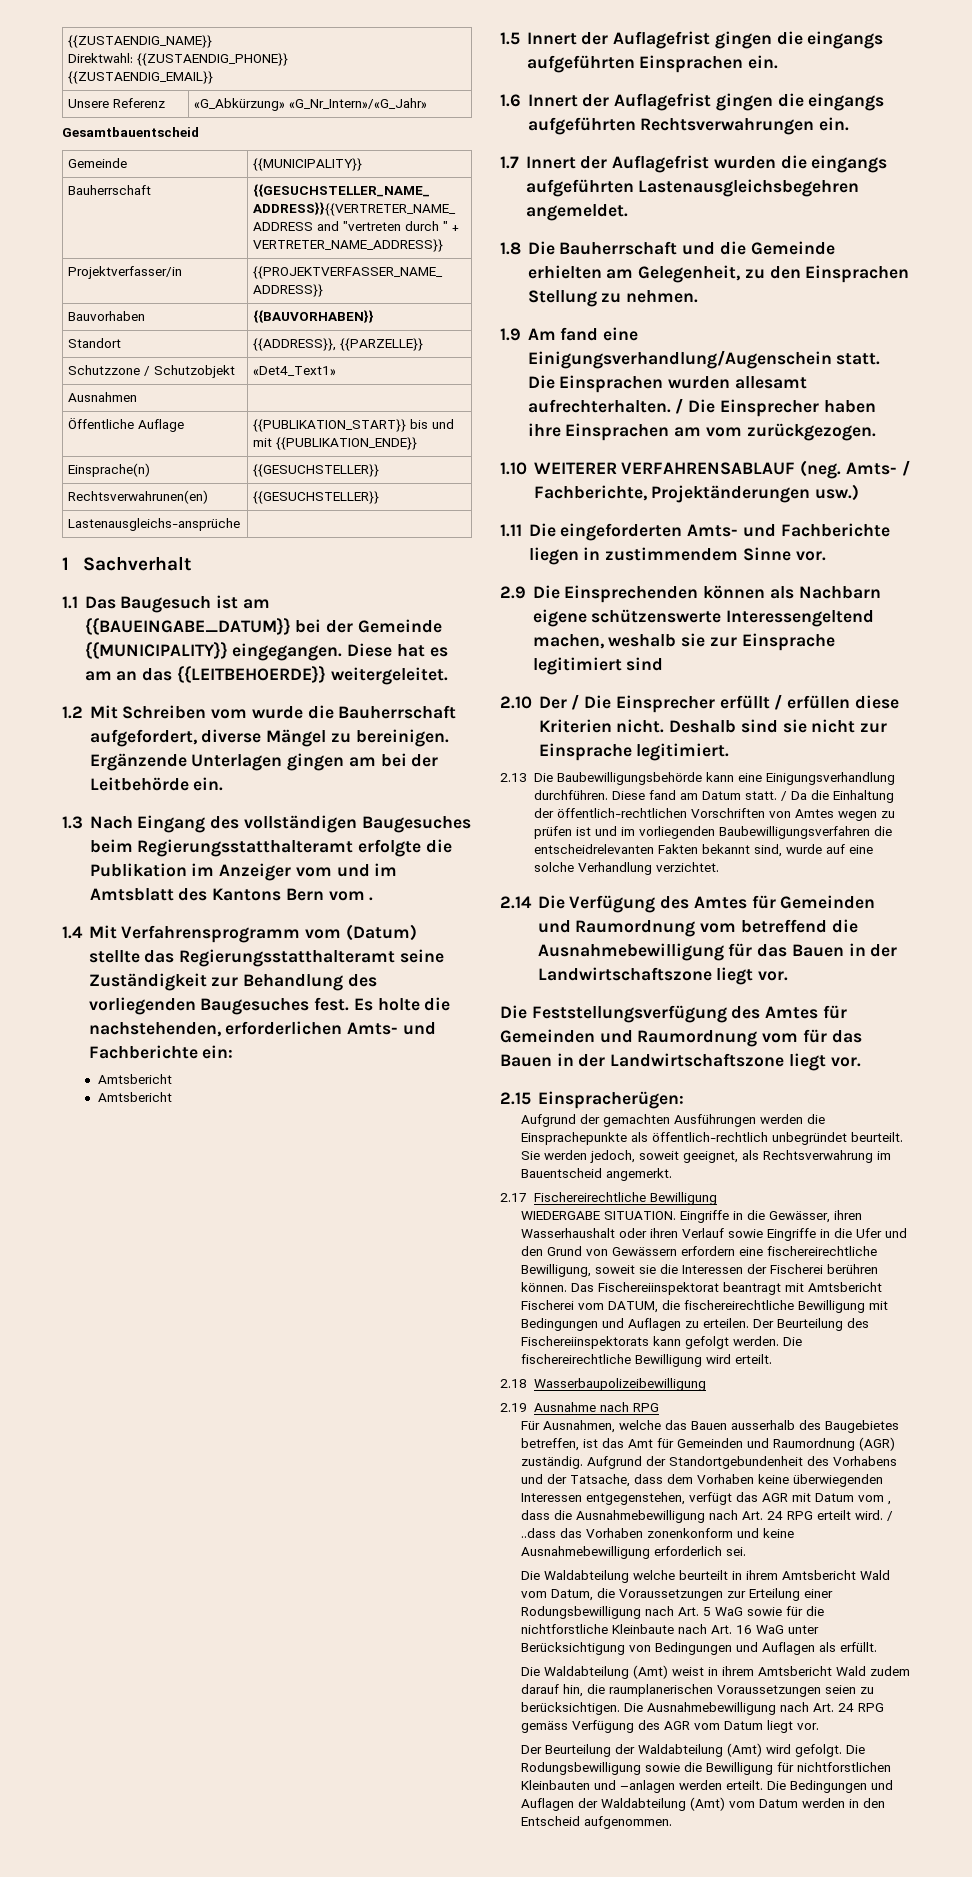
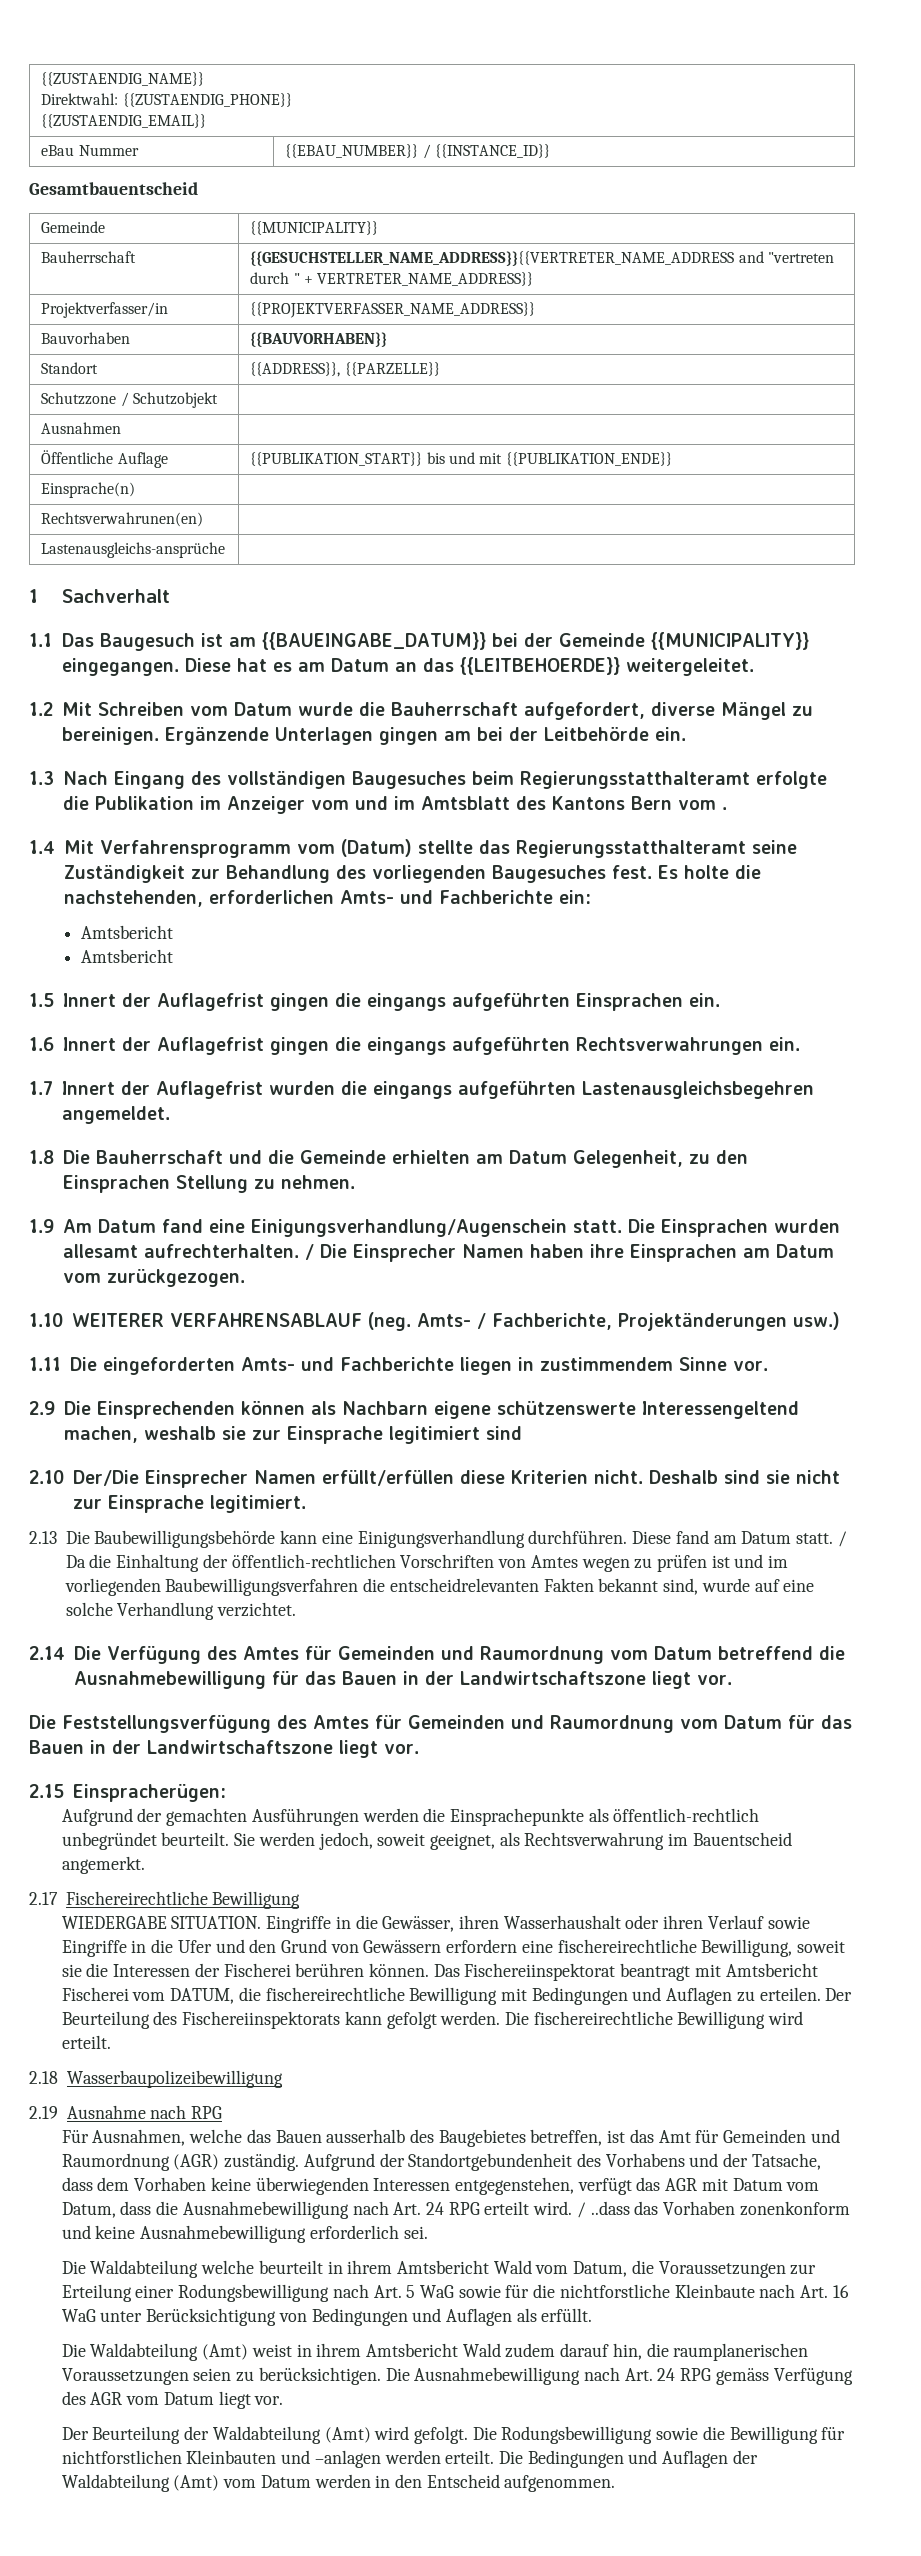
- Unsere Referenz | «G_Abkürzung» «G_Nr_Intern»/«G_Jahr»
+ eBau Nummer | {{EBAU_NUMBER}} / {{INSTANCE_ID}}
- Schutzzone / Schutzobjekt | «Det4_Text1»
+ Schutzzone / Schutzobjekt |
- Einsprache(n) | {{GESUCHSTELLER}}
+ Einsprache(n) |
- Rechtsverwahrunen(en) | {{GESUCHSTELLER}}
+ Rechtsverwahrunen(en) |
- Diese hat es am an das {{LEITBEHOERDE}} weitergeleitet.
+ Diese hat es am Datum an das {{LEITBEHOERDE}} weitergeleitet.
- 1.2 Mit Schreiben vom wurde die Bauherrschaft aufgefordert, diverse Mängel zu bereinigen.
+ 1.2 Mit Schreiben vom Datum wurde die Bauherrschaft aufgefordert, diverse Mängel zu bereinigen.
- 1.8 Die Bauherrschaft und die Gemeinde erhielten am Gelegenheit, zu den Einsprachen Stellung zu nehmen.
+ 1.8 Die Bauherrschaft und die Gemeinde erhielten am Datum Gelegenheit, zu den Einsprachen Stellung zu nehmen.
- 1.9 Am fand eine Einigungsverhandlung/Augenschein statt.
+ 1.9 Am Datum fand eine Einigungsverhandlung/Augenschein statt.
- / Die Einsprecher haben ihre Einsprachen am vom zurückgezogen.
+ / Die Einsprecher Namen haben ihre Einsprachen am Datum vom zurückgezogen.
- 2.10 Der / Die Einsprecher erfüllt / erfüllen diese Kriterien nicht.
+ 2.10 Der/Die Einsprecher Namen erfüllt/erfüllen diese Kriterien nicht.
- 2.14 Die Verfügung des Amtes für Gemeinden und Raumordnung vom betreffend die Ausnahmebewilligung für das Bauen in der Landwirtschaftszone liegt vor.
+ 2.14 Die Verfügung des Amtes für Gemeinden und Raumordnung vom Datum betreffend die Ausnahmebewilligung für das Bauen in der Landwirtschaftszone liegt vor.
- Die Feststellungsverfügung des Amtes für Gemeinden und Raumordnung vom für das Bauen in der Landwirtschaftszone liegt vor.
+ Die Feststellungsverfügung des Amtes für Gemeinden und Raumordnung vom Datum für das Bauen in der Landwirtschaftszone liegt vor.
- Aufgrund der Standortgebundenheit des Vorhabens und der Tatsache, dass dem Vorhaben keine überwiegenden Interessen entgegenstehen, verfügt das AGR mit Datum vom , dass die Ausnahmebewilligung nach Art. 24 RPG erteilt wird.
+ Aufgrund der Standortgebundenheit des Vorhabens und der Tatsache, dass dem Vorhaben keine überwiegenden Interessen entgegenstehen, verfügt das AGR mit Datum vom Datum, dass die Ausnahmebewilligung nach Art. 24 RPG erteilt wird.

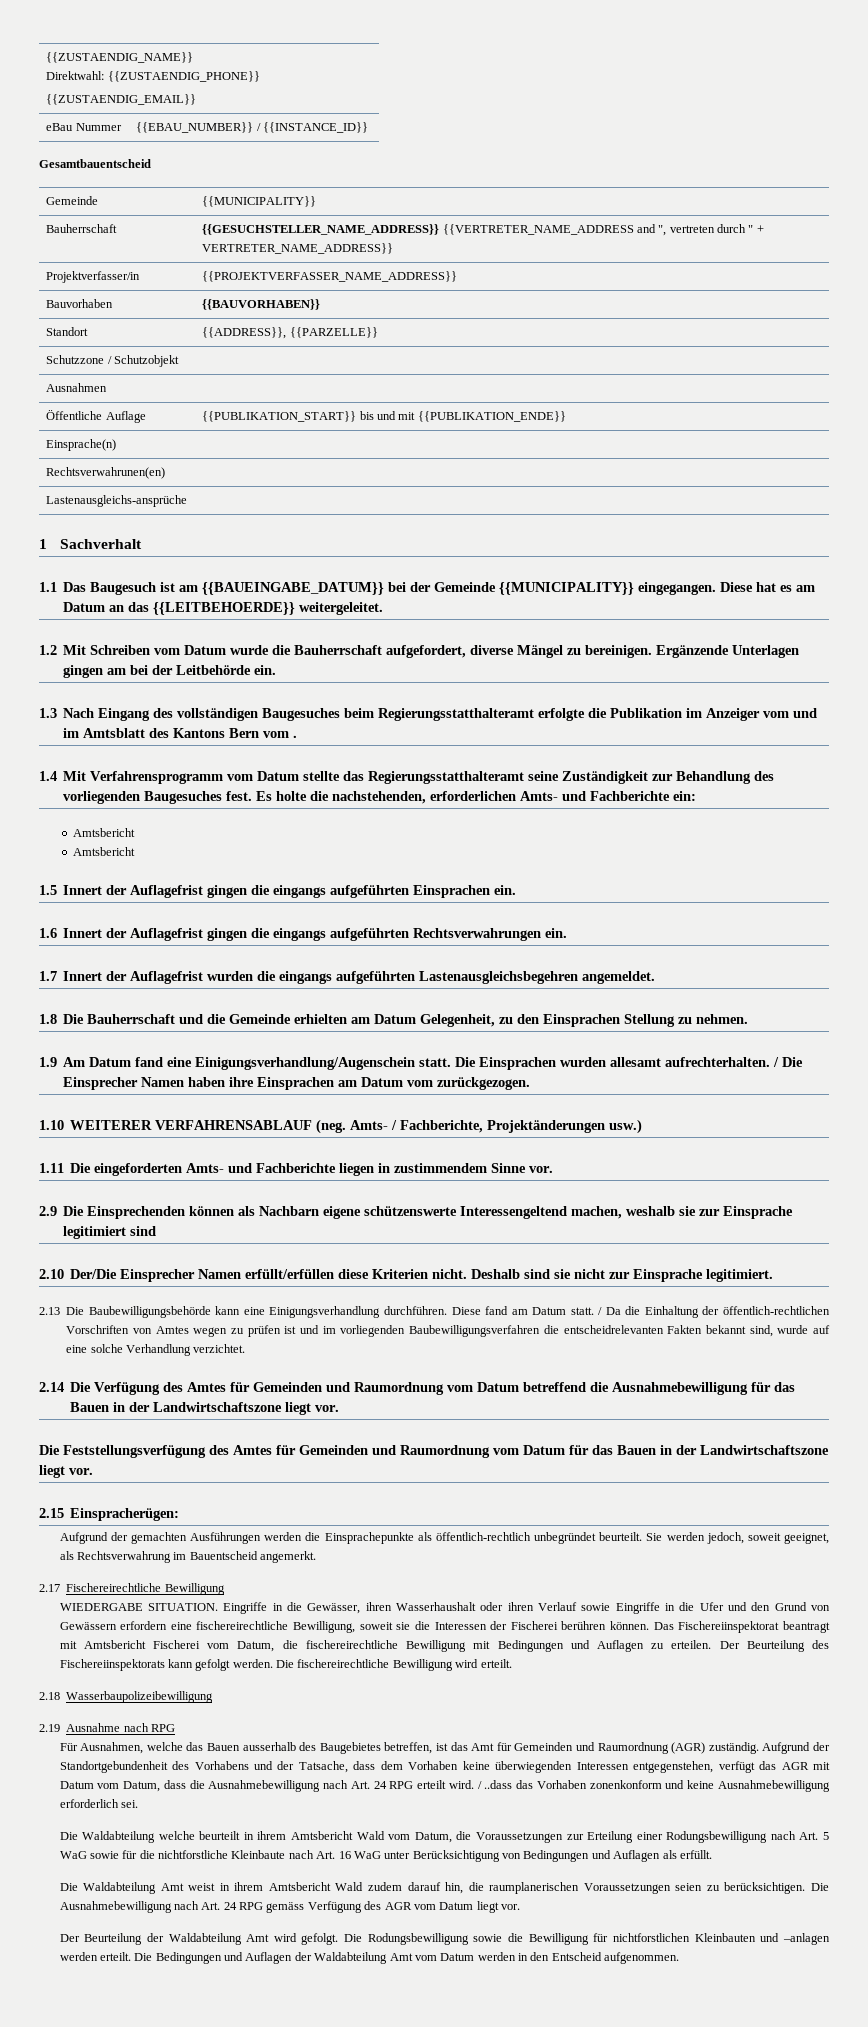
- Bauherrschaft | {{GESUCHSTELLER_NAME_ADDRESS}}{{VERTRETER_NAME_ADDRESS and "vertreten durch " + VERTRETER_NAME_ADDRESS}}
+ Bauherrschaft | {{GESUCHSTELLER_NAME_ADDRESS}} {{VERTRETER_NAME_ADDRESS and ", vertreten durch " + VERTRETER_NAME_ADDRESS}}
- 1.4 Mit Verfahrensprogramm vom (Datum) stellte das Regierungsstatthalteramt seine Zuständigkeit zur Behandlung des vorliegenden Baugesuches fest.
+ 1.4 Mit Verfahrensprogramm vom Datum stellte das Regierungsstatthalteramt seine Zuständigkeit zur Behandlung des vorliegenden Baugesuches fest.
- Das Fischereiinspektorat beantragt mit Amtsbericht Fischerei vom DATUM, die fischereirechtliche Bewilligung mit Bedingungen und Auflagen zu erteilen.
+ Das Fischereiinspektorat beantragt mit Amtsbericht Fischerei vom Datum, die fischereirechtliche Bewilligung mit Bedingungen und Auflagen zu erteilen.
- Die Waldabteilung (Amt) weist in ihrem Amtsbericht Wald zudem darauf hin, die raumplanerischen Voraussetzungen seien zu berücksichtigen.
+ Die Waldabteilung Amt weist in ihrem Amtsbericht Wald zudem darauf hin, die raumplanerischen Voraussetzungen seien zu berücksichtigen.
- Der Beurteilung der Waldabteilung (Amt) wird gefolgt.
+ Der Beurteilung der Waldabteilung Amt wird gefolgt.
- Die Bedingungen und Auflagen der Waldabteilung (Amt) vom Datum werden in den Entscheid aufgenommen.
+ Die Bedingungen und Auflagen der Waldabteilung Amt vom Datum werden in den Entscheid aufgenommen.

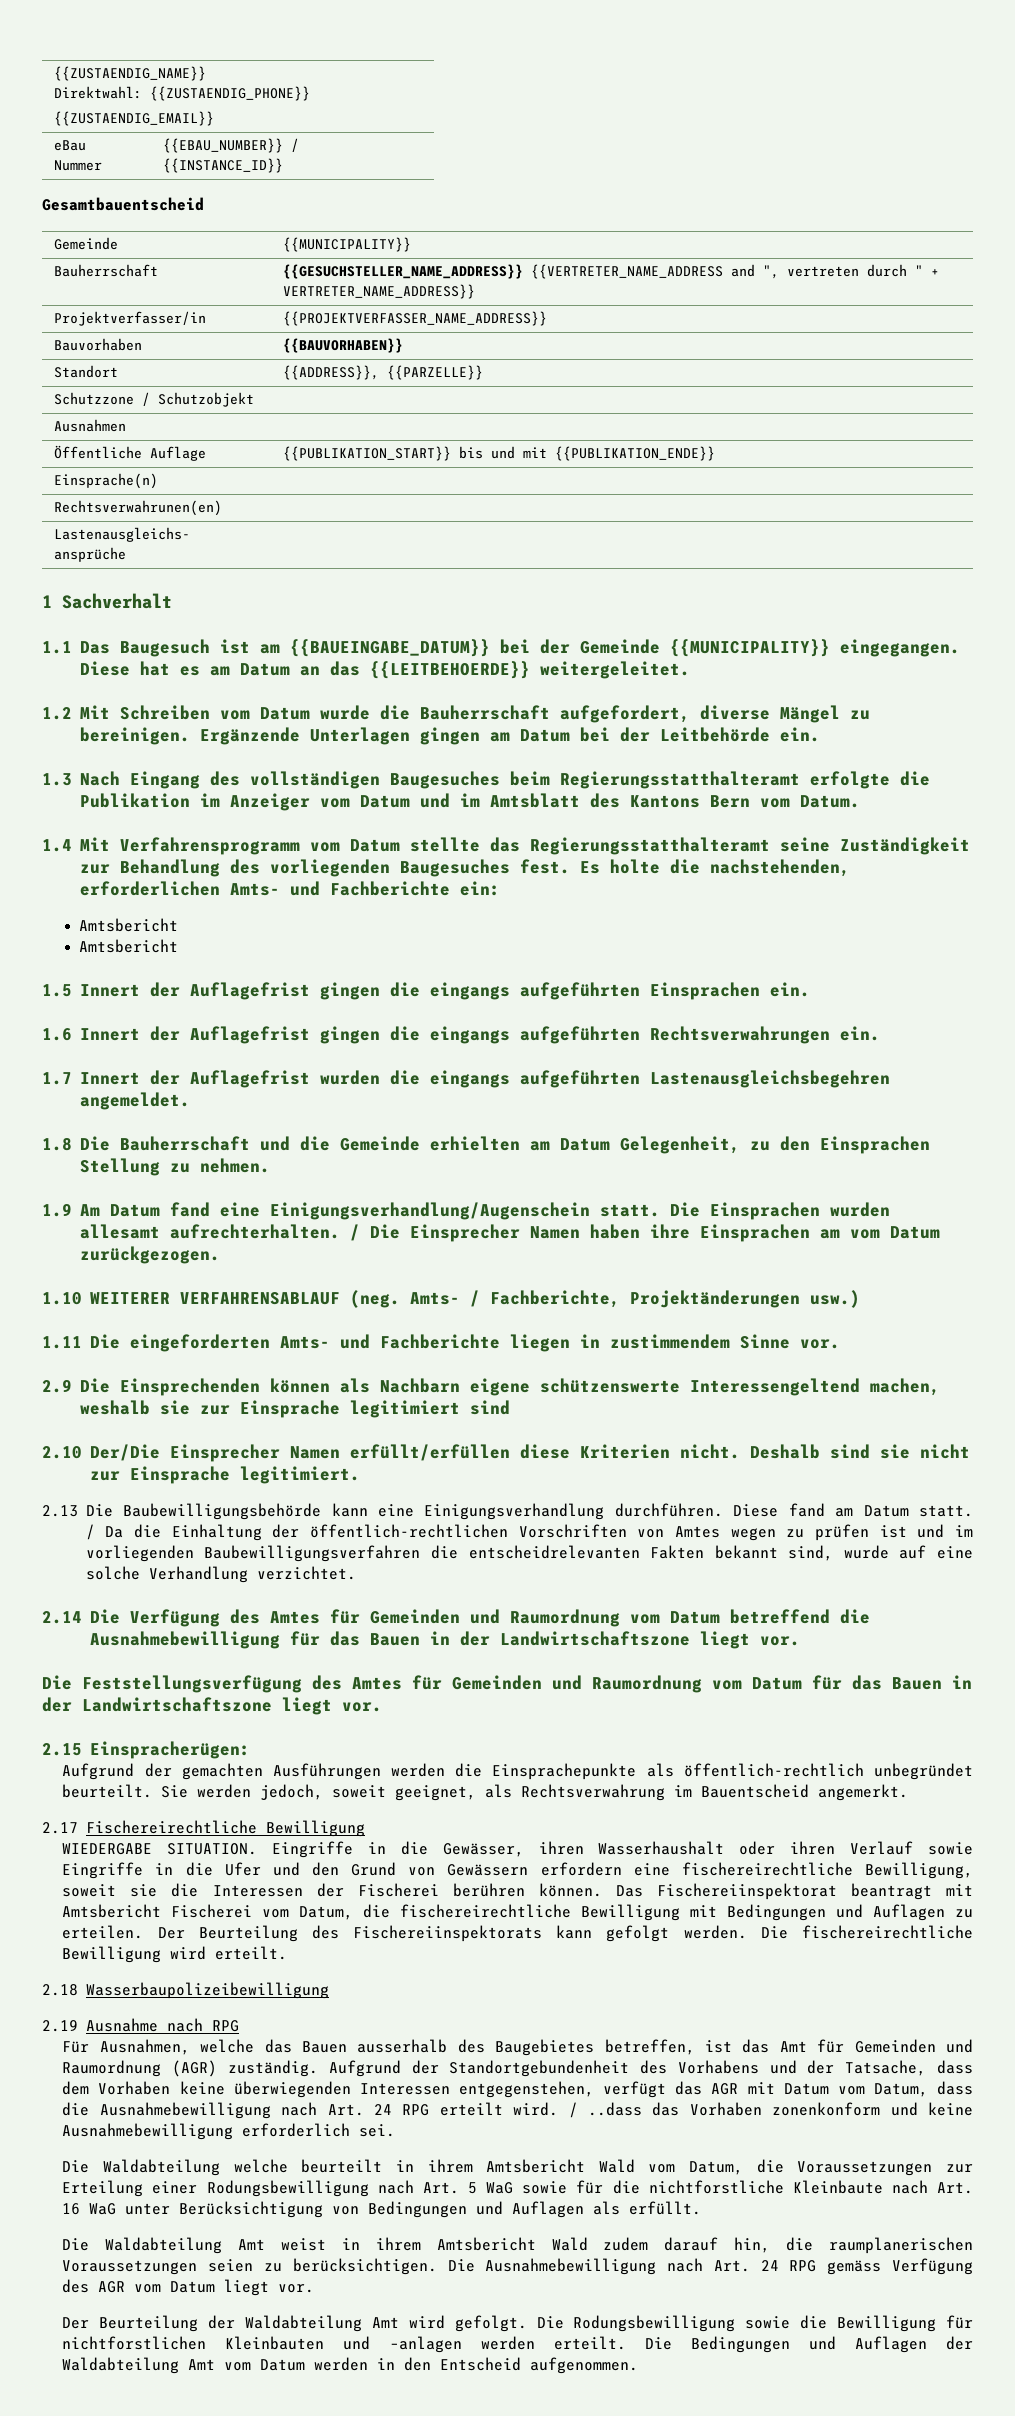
- Ergänzende Unterlagen gingen am bei der Leitbehörde ein.
+ Ergänzende Unterlagen gingen am Datum bei der Leitbehörde ein.
- 1.3 Nach Eingang des vollständigen Baugesuches beim Regierungsstatthalteramt erfolgte die Publikation im Anzeiger vom und im Amtsblatt des Kantons Bern vom .
+ 1.3 Nach Eingang des vollständigen Baugesuches beim Regierungsstatthalteramt erfolgte die Publikation im Anzeiger vom Datum und im Amtsblatt des Kantons Bern vom Datum.
- / Die Einsprecher Namen haben ihre Einsprachen am Datum vom zurückgezogen.
+ / Die Einsprecher Namen haben ihre Einsprachen am vom Datum zurückgezogen.

